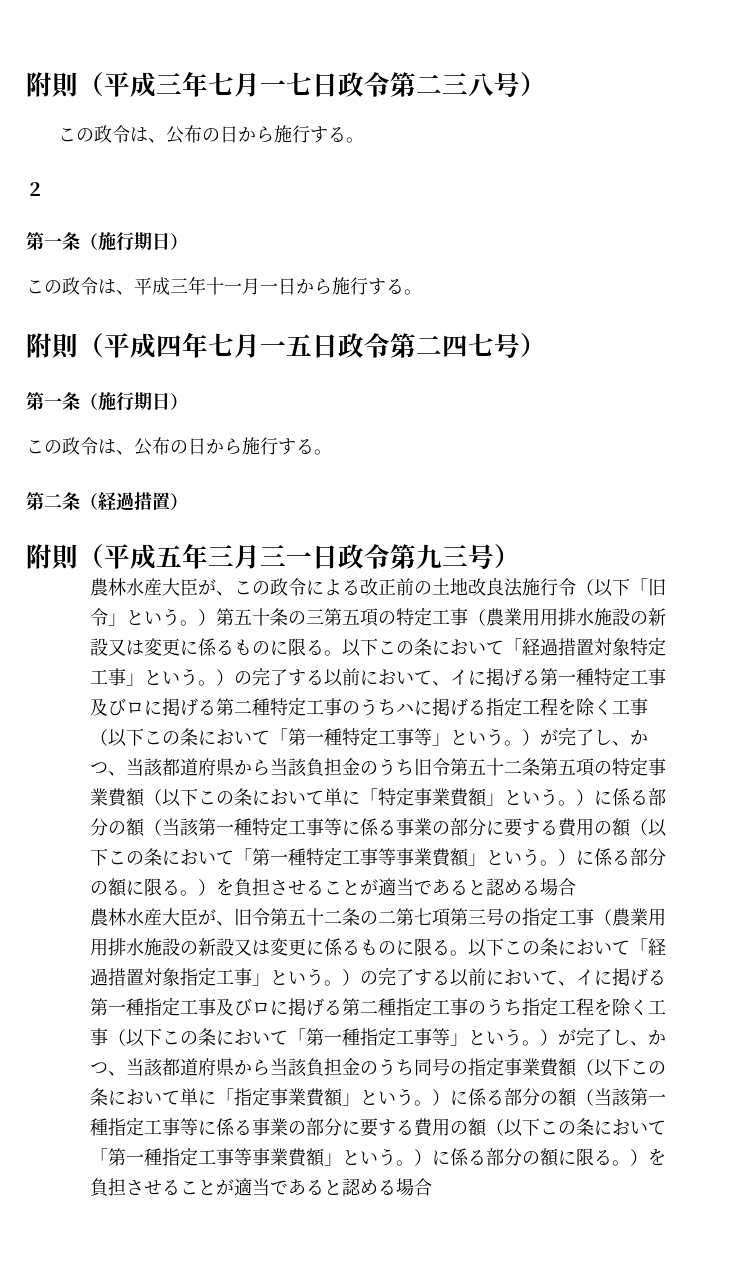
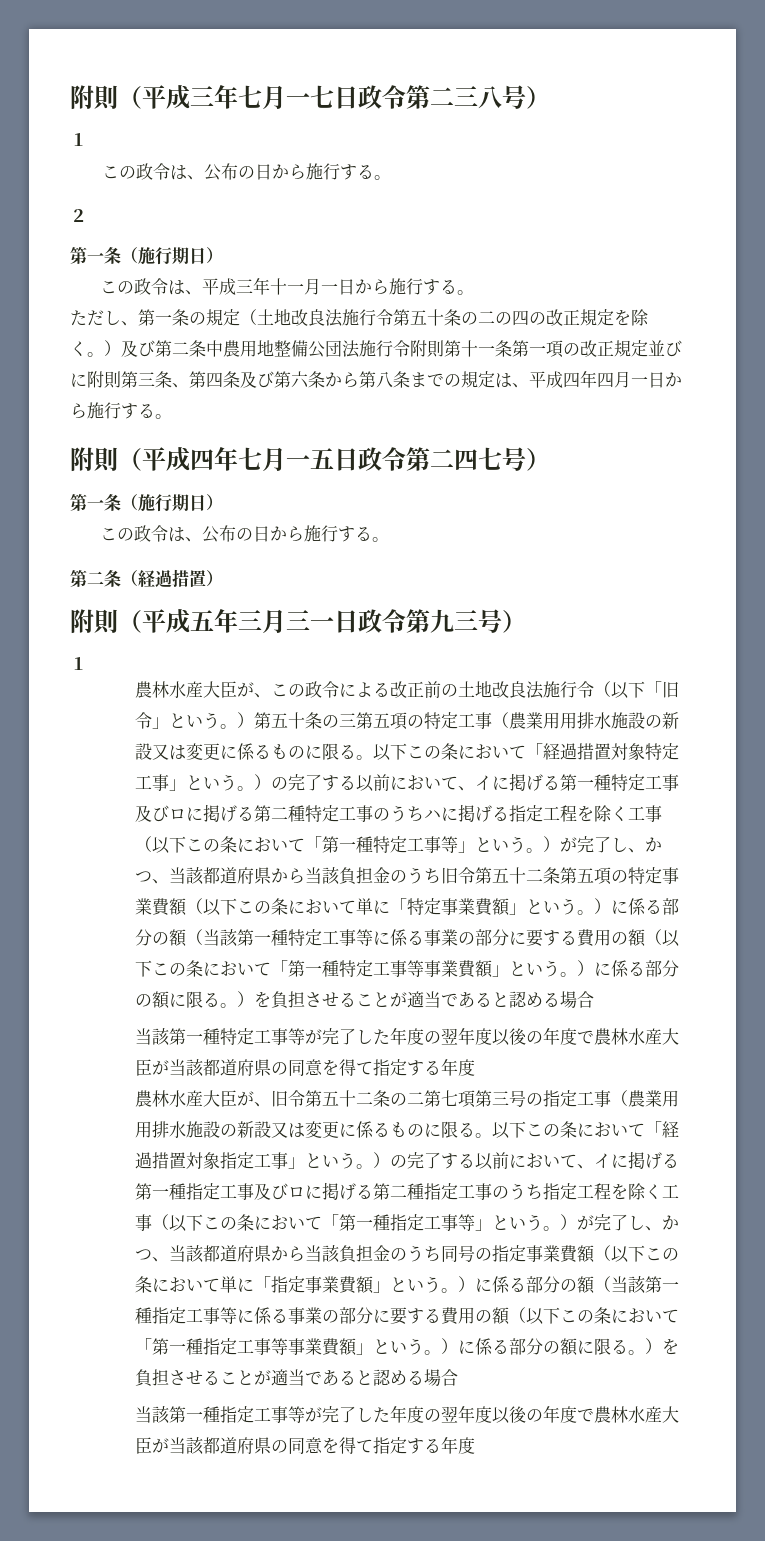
  附則（平成三年七月一七日政令第二三八号）
+ １
+ ただし、第一条の規定（土地改良法施行令第五十条の二の四の改正規定を除く。）及び第二条中農用地整備公団法施行令附則第十一条第一項の改正規定並びに附則第三条、第四条及び第六条から第八条までの規定は、平成四年四月一日から施行する。
  附則（平成五年三月三一日政令第九三号）
+ １
+ 当該第一種特定工事等が完了した年度の翌年度以後の年度で農林水産大臣が当該都道府県の同意を得て指定する年度
+ 当該第一種指定工事等が完了した年度の翌年度以後の年度で農林水産大臣が当該都道府県の同意を得て指定する年度

